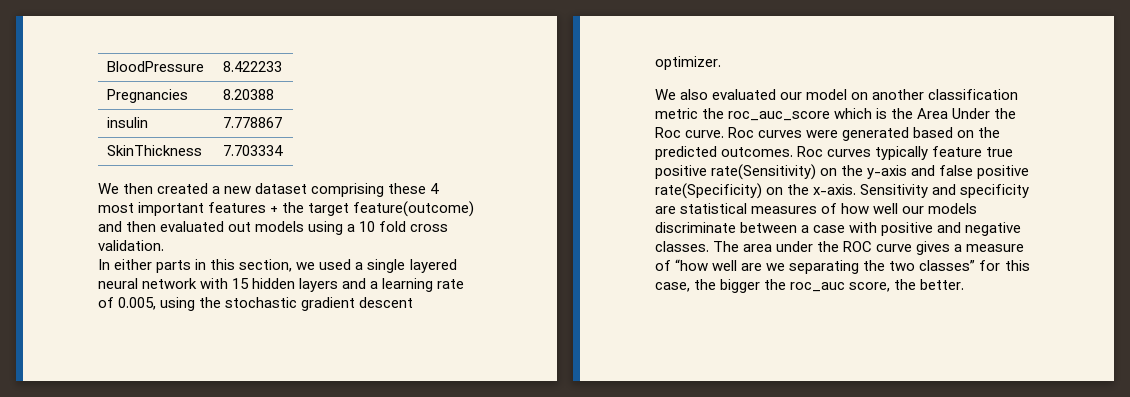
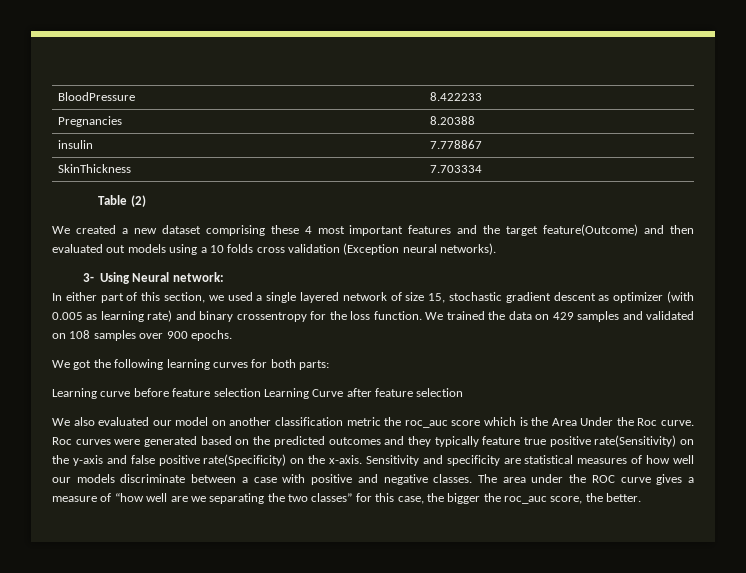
- We then created a new dataset comprising these 4 most important features + the target feature(outcome) and then evaluated out models using a 10 fold cross validation.
+ Table (2)
+ We created a new dataset comprising these 4 most important features and the target feature(Outcome) and then evaluated out models using a 10 folds cross validation (Exception neural networks).
+ 3- Using Neural network:
- In either parts in this section, we used a single layered neural network with 15 hidden layers and a learning rate of 0.005, using the stochastic gradient descent optimizer.
+ In either part of this section, we used a single layered network of size 15, stochastic gradient descent as optimizer (with 0.005 as learning rate) and binary crossentropy for the loss function. We trained the data on 429 samples and validated on 108 samples over 900 epochs.
+ We got the following learning curves for both parts:
+ Learning curve before feature selection Learning Curve after feature selection
- We also evaluated our model on another classification metric the roc_auc_score which is the Area Under the Roc curve.
+ We also evaluated our model on another classification metric the roc_auc score which is the Area Under the Roc curve.
- Roc curves were generated based on the predicted outcomes. Roc curves typically feature true positive rate(Sensitivity) on the y-axis and false positive rate(Specificity) on the x-axis.
+ Roc curves were generated based on the predicted outcomes and they typically feature true positive rate(Sensitivity) on the y-axis and false positive rate(Specificity) on the x-axis.

